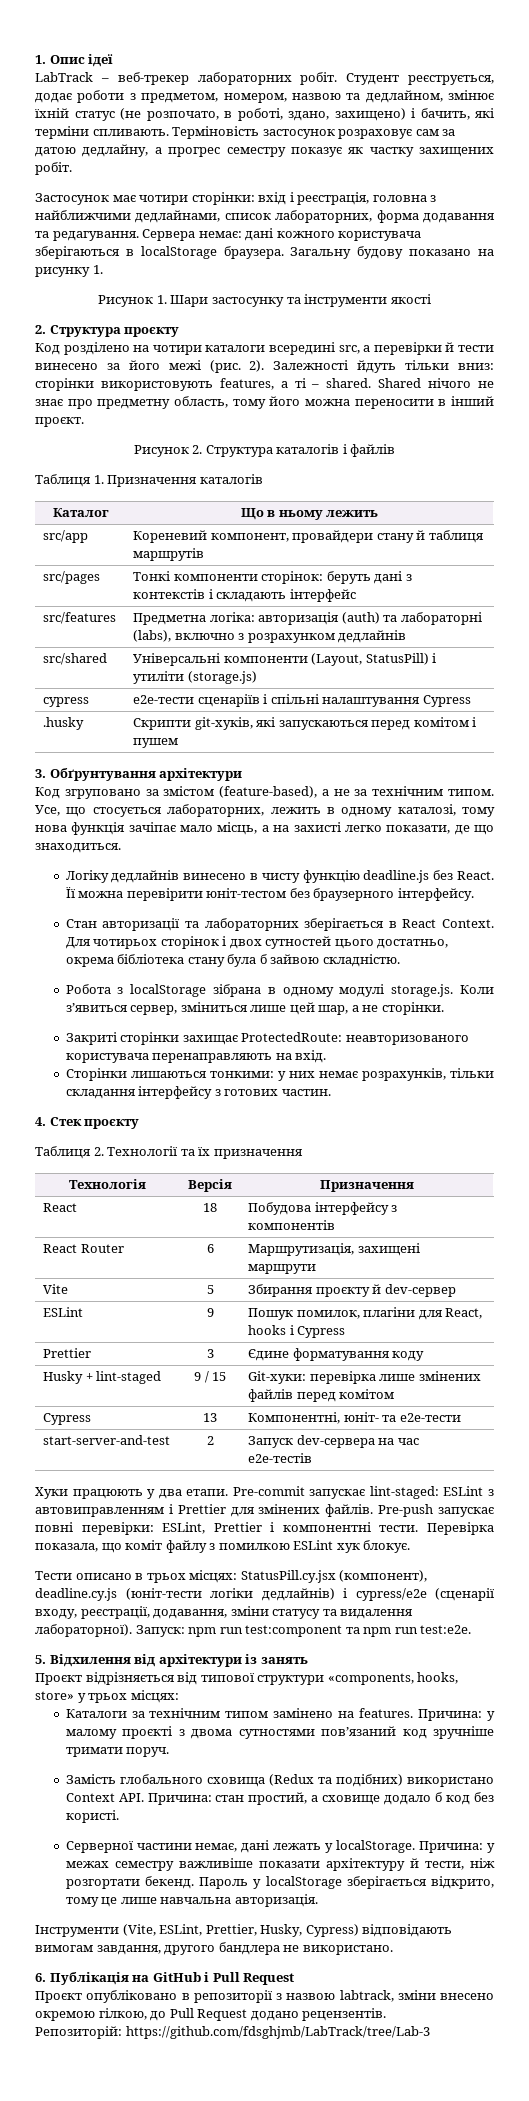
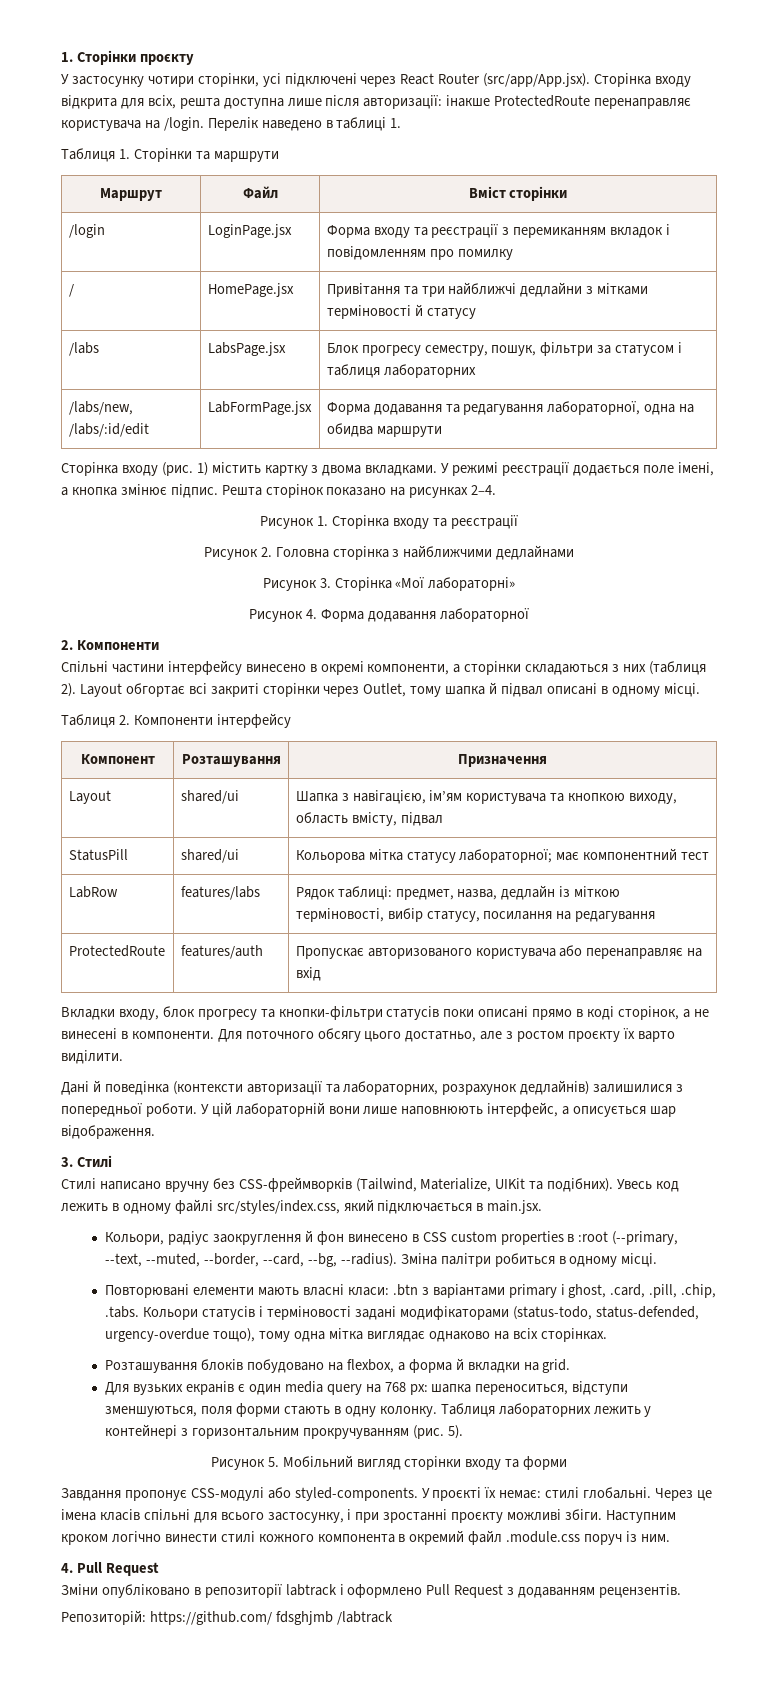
- 1. Опис ідеї
- LabTrack – веб-трекер лабораторних робіт. Студент реєструється, додає роботи з предметом, номером, назвою та дедлайном, змінює їхній статус (не розпочато, в роботі, здано, захищено) і бачить, які терміни спливають. Терміновість застосунок розраховує сам за датою дедлайну, а прогрес семестру показує як частку захищених робіт.
- Застосунок має чотири сторінки: вхід і реєстрація, головна з найближчими дедлайнами, список лабораторних, форма додавання та редагування. Сервера немає: дані кожного користувача зберігаються в localStorage браузера. Загальну будову показано на рисунку 1.
- Рисунок 1. Шари застосунку та інструменти якості
- 2. Структура проєкту
- Код розділено на чотири каталоги всередині src, а перевірки й тести винесено за його межі (рис. 2). Залежності йдуть тільки вниз: сторінки використовують features, а ті – shared. Shared нічого не знає про предметну область, тому його можна переносити в інший проєкт.
- Рисунок 2. Структура каталогів і файлів
- Таблиця 1. Призначення каталогів
- Каталог | Що в ньому лежить
- src/app | Кореневий компонент, провайдери стану й таблиця маршрутів
- src/pages | Тонкі компоненти сторінок: беруть дані з контекстів і складають інтерфейс
- src/features | Предметна логіка: авторизація (auth) та лабораторні (labs), включно з розрахунком дедлайнів
- src/shared | Універсальні компоненти (Layout, StatusPill) і утиліти (storage.js)
- cypress | e2e-тести сценаріїв і спільні налаштування Cypress
- .husky | Скрипти git-хуків, які запускаються перед комітом і пушем
- 3. Обґрунтування архітектури
- Код згруповано за змістом (feature-based), а не за технічним типом. Усе, що стосується лабораторних, лежить в одному каталозі, тому нова функція зачіпає мало місць, а на захисті легко показати, де що знаходиться.
- Логіку дедлайнів винесено в чисту функцію deadline.js без React. Її можна перевірити юніт-тестом без браузерного інтерфейсу.
- Стан авторизації та лабораторних зберігається в React Context. Для чотирьох сторінок і двох сутностей цього достатньо, окрема бібліотека стану була б зайвою складністю.
- Робота з localStorage зібрана в одному модулі storage.js. Коли з’явиться сервер, зміниться лише цей шар, а не сторінки.
- Закриті сторінки захищає ProtectedRoute: неавторизованого користувача перенаправляють на вхід.
- Сторінки лишаються тонкими: у них немає розрахунків, тільки складання інтерфейсу з готових частин.
- 4. Стек проєкту
- Таблиця 2. Технології та їх призначення
- Технологія | Версія | Призначення
- React | 18 | Побудова інтерфейсу з компонентів
- React Router | 6 | Маршрутизація, захищені маршрути
- Vite | 5 | Збирання проєкту й dev-сервер
- ESLint | 9 | Пошук помилок, плагіни для React, hooks і Cypress
- Prettier | 3 | Єдине форматування коду
- Husky + lint-staged | 9 / 15 | Git-хуки: перевірка лише змінених файлів перед комітом
- Cypress | 13 | Компонентні, юніт- та e2e-тести
- start-server-and-test | 2 | Запуск dev-сервера на час e2e-тестів
- Хуки працюють у два етапи. Pre-commit запускає lint-staged: ESLint з автовиправленням і Prettier для змінених файлів. Pre-push запускає повні перевірки: ESLint, Prettier і компонентні тести. Перевірка показала, що коміт файлу з помилкою ESLint хук блокує.
- Тести описано в трьох місцях: StatusPill.cy.jsx (компонент), deadline.cy.js (юніт-тести логіки дедлайнів) і cypress/e2e (сценарії входу, реєстрації, додавання, зміни статусу та видалення лабораторної). Запуск: npm run test:component та npm run test:e2e.
- 5. Відхилення від архітектури із занять
- Проєкт відрізняється від типової структури «components, hooks, store» у трьох місцях:
- Каталоги за технічним типом замінено на features. Причина: у малому проєкті з двома сутностями пов’язаний код зручніше тримати поруч.
- Замість глобального сховища (Redux та подібних) використано Context API. Причина: стан простий, а сховище додало б код без користі.
- Серверної частини немає, дані лежать у localStorage. Причина: у межах семестру важливіше показати архітектуру й тести, ніж розгортати бекенд. Пароль у localStorage зберігається відкрито, тому це лише навчальна авторизація.
- Інструменти (Vite, ESLint, Prettier, Husky, Cypress) відповідають вимогам завдання, другого бандлера не використано.
- 6. Публікація на GitHub і Pull Request
+ 1. Сторінки проєкту
+ У застосунку чотири сторінки, усі підключені через React Router (src/app/App.jsx). Сторінка входу відкрита для всіх, решта доступна лише після авторизації: інакше ProtectedRoute перенаправляє користувача на /login. Перелік наведено в таблиці 1.
+ Таблиця 1. Сторінки та маршрути
+ Маршрут | Файл | Вміст сторінки
+ /login | LoginPage.jsx | Форма входу та реєстрації з перемиканням вкладок і повідомленням про помилку
+ / | HomePage.jsx | Привітання та три найближчі дедлайни з мітками терміновості й статусу
+ /labs | LabsPage.jsx | Блок прогресу семестру, пошук, фільтри за статусом і таблиця лабораторних
+ /labs/new, /labs/:id/edit | LabFormPage.jsx | Форма додавання та редагування лабораторної, одна на обидва маршрути
+ Сторінка входу (рис. 1) містить картку з двома вкладками. У режимі реєстрації додається поле імені, а кнопка змінює підпис. Решта сторінок показано на рисунках 2–4.
+ Рисунок 1. Сторінка входу та реєстрації
+ Рисунок 2. Головна сторінка з найближчими дедлайнами
+ Рисунок 3. Сторінка «Мої лабораторні»
+ Рисунок 4. Форма додавання лабораторної
+ 2. Компоненти
+ Спільні частини інтерфейсу винесено в окремі компоненти, а сторінки складаються з них (таблиця 2). Layout обгортає всі закриті сторінки через Outlet, тому шапка й підвал описані в одному місці.
+ Таблиця 2. Компоненти інтерфейсу
+ Компонент | Розташування | Призначення
+ Layout | shared/ui | Шапка з навігацією, ім’ям користувача та кнопкою виходу, область вмісту, підвал
+ StatusPill | shared/ui | Кольорова мітка статусу лабораторної; має компонентний тест
+ LabRow | features/labs | Рядок таблиці: предмет, назва, дедлайн із міткою терміновості, вибір статусу, посилання на редагування
+ ProtectedRoute | features/auth | Пропускає авторизованого користувача або перенаправляє на вхід
+ Вкладки входу, блок прогресу та кнопки-фільтри статусів поки описані прямо в коді сторінок, а не винесені в компоненти. Для поточного обсягу цього достатньо, але з ростом проєкту їх варто виділити.
+ Дані й поведінка (контексти авторизації та лабораторних, розрахунок дедлайнів) залишилися з попередньої роботи. У цій лабораторній вони лише наповнюють інтерфейс, а описується шар відображення.
+ 3. Стилі
+ Стилі написано вручну без CSS-фреймворків (Tailwind, Materialize, UIKit та подібних). Увесь код лежить в одному файлі src/styles/index.css, який підключається в main.jsx.
+ Кольори, радіус заокруглення й фон винесено в CSS custom properties в :root (--primary, --text, --muted, --border, --card, --bg, --radius). Зміна палітри робиться в одному місці.
+ Повторювані елементи мають власні класи: .btn з варіантами primary і ghost, .card, .pill, .chip, .tabs. Кольори статусів і терміновості задані модифікаторами (status-todo, status-defended, urgency-overdue тощо), тому одна мітка виглядає однаково на всіх сторінках.
+ Розташування блоків побудовано на flexbox, а форма й вкладки на grid.
+ Для вузьких екранів є один media query на 768 px: шапка переноситься, відступи зменшуються, поля форми стають в одну колонку. Таблиця лабораторних лежить у контейнері з горизонтальним прокручуванням (рис. 5).
+ Рисунок 5. Мобільний вигляд сторінки входу та форми
+ Завдання пропонує CSS-модулі або styled-components. У проєкті їх немає: стилі глобальні. Через це імена класів спільні для всього застосунку, і при зростанні проєкту можливі збіги. Наступним кроком логічно винести стилі кожного компонента в окремий файл .module.css поруч із ним.
+ 4. Pull Request
- Проєкт опубліковано в репозиторії з назвою labtrack, зміни внесено окремою гілкою, до Pull Request додано рецензентів.
+ Зміни опубліковано в репозиторії labtrack і оформлено Pull Request з додаванням рецензентів.
- Репозиторій: https://github.com/fdsghjmb/LabTrack/tree/Lab-3
+ Репозиторій: https://github.com/ fdsghjmb /labtrack

